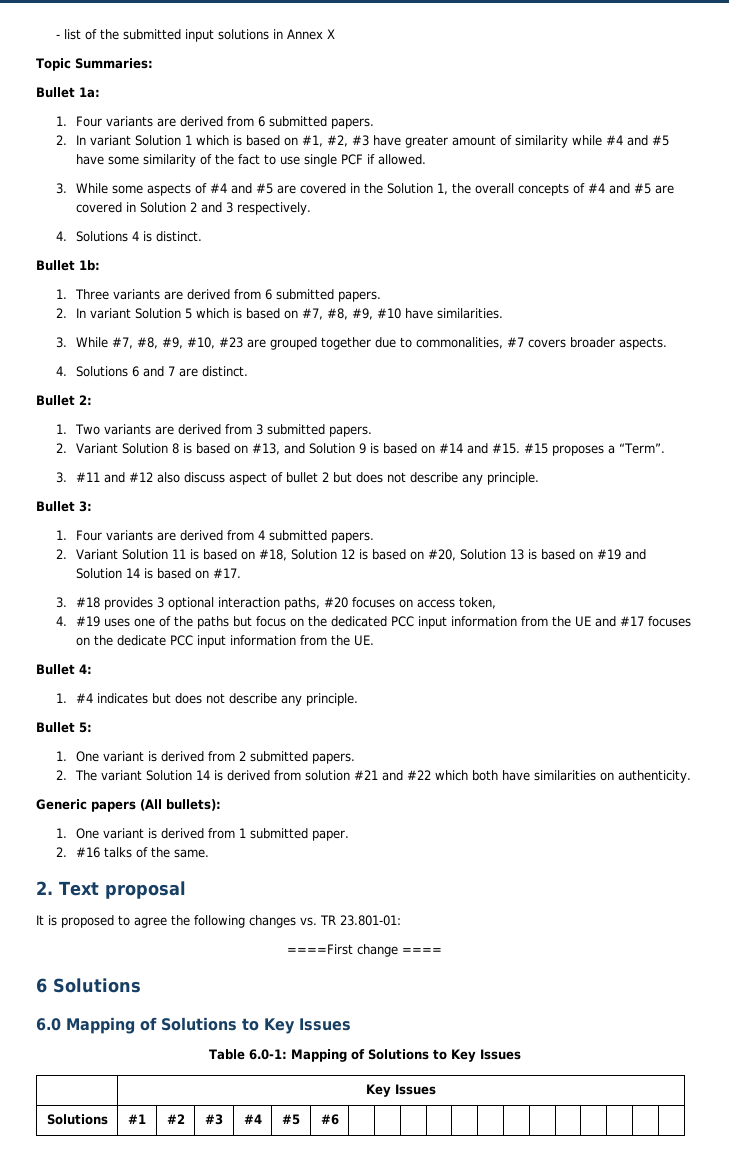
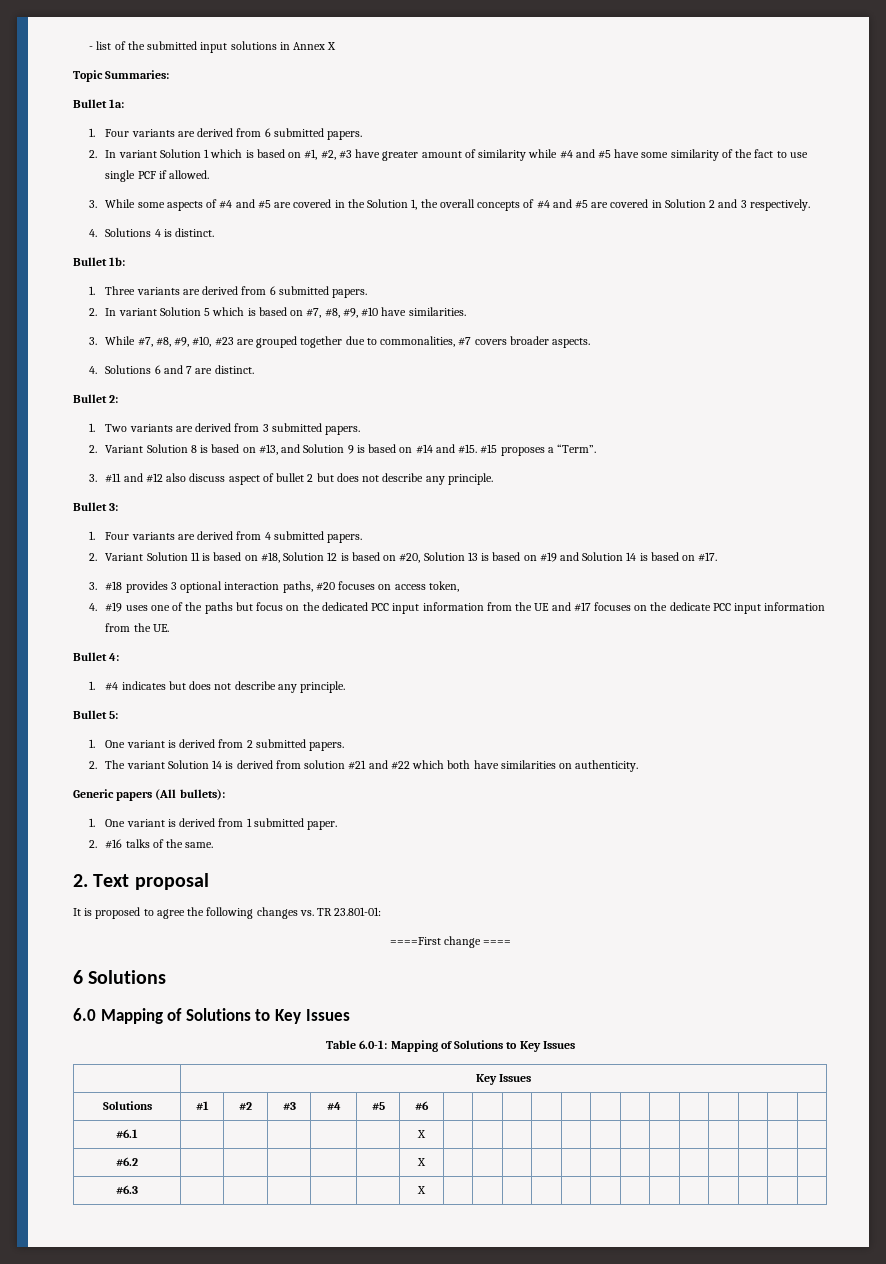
+ #6.1 | | | | | | X | | | | | | | | | | | | |
+ #6.2 | | | | | | X | | | | | | | | | | | | |
+ #6.3 | | | | | | X | | | | | | | | | | | | |

